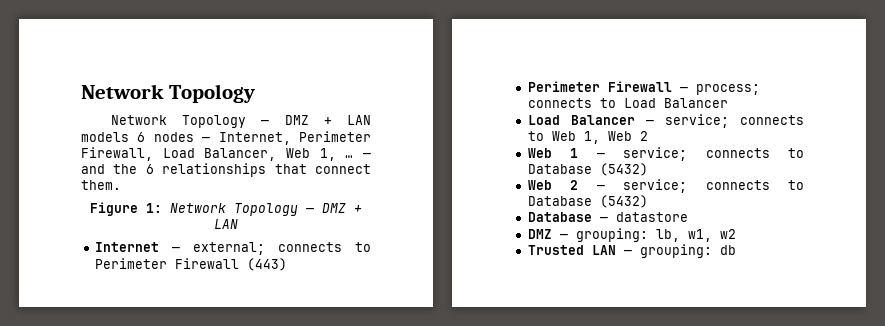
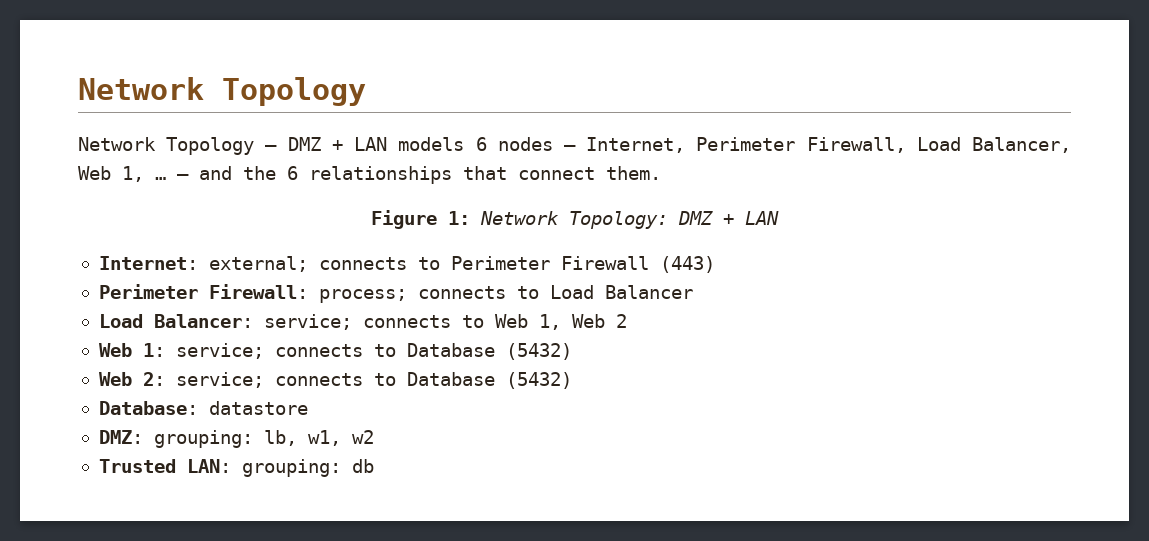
- Figure 1: Network Topology — DMZ + LAN
+ Figure 1: Network Topology: DMZ + LAN
- Internet — external; connects to Perimeter Firewall (443)
+ Internet: external; connects to Perimeter Firewall (443)
- Perimeter Firewall — process; connects to Load Balancer
+ Perimeter Firewall: process; connects to Load Balancer
- Load Balancer — service; connects to Web 1, Web 2
+ Load Balancer: service; connects to Web 1, Web 2
- Web 1 — service; connects to Database (5432)
+ Web 1: service; connects to Database (5432)
- Web 2 — service; connects to Database (5432)
- Database — datastore
+ Web 2: service; connects to Database (5432)
+ Database: datastore
- DMZ — grouping: lb, w1, w2
+ DMZ: grouping: lb, w1, w2
- Trusted LAN — grouping: db
+ Trusted LAN: grouping: db

